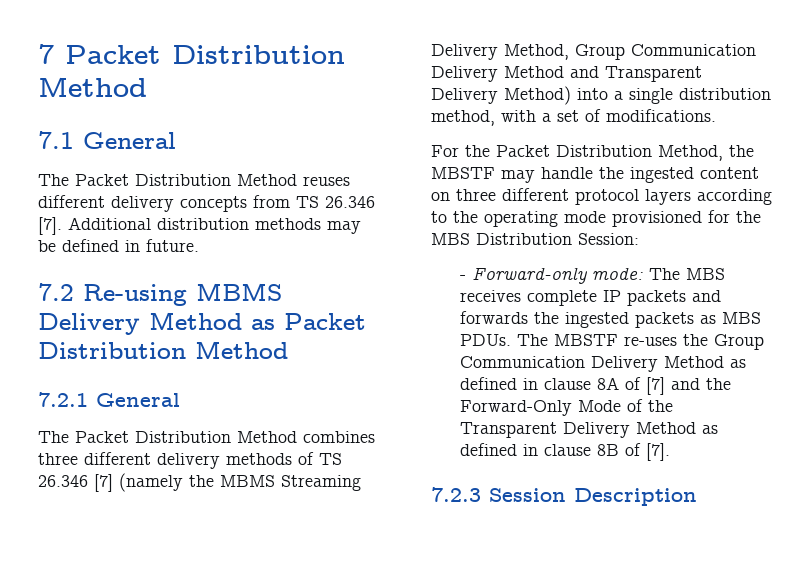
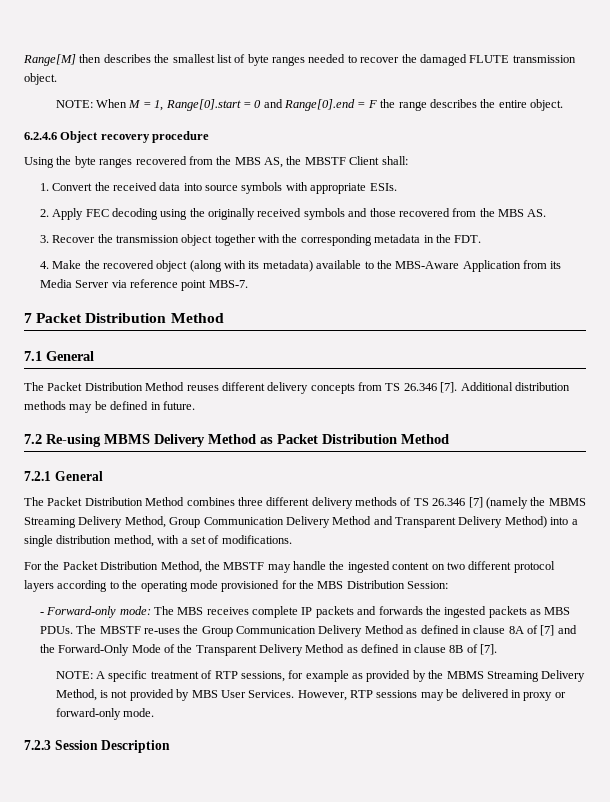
+ Range[M] then describes the smallest list of byte ranges needed to recover the damaged FLUTE transmission object.
+ NOTE: When M = 1, Range[0].start = 0 and Range[0].end = F the range describes the entire object.
+ 6.2.4.6 Object recovery procedure
+ Using the byte ranges recovered from the MBS AS, the MBSTF Client shall:
+ 1. Convert the received data into source symbols with appropriate ESIs.
+ 2. Apply FEC decoding using the originally received symbols and those recovered from the MBS AS.
+ 3. Recover the transmission object together with the corresponding metadata in the FDT.
+ 4. Make the recovered object (along with its metadata) available to the MBS-Aware Application from its Media Server via reference point MBS-7.
- For the Packet Distribution Method, the MBSTF may handle the ingested content on three different protocol layers according to the operating mode provisioned for the MBS Distribution Session:
+ For the Packet Distribution Method, the MBSTF may handle the ingested content on two different protocol layers according to the operating mode provisioned for the MBS Distribution Session:
+ NOTE: A specific treatment of RTP sessions, for example as provided by the MBMS Streaming Delivery Method, is not provided by MBS User Services. However, RTP sessions may be delivered in proxy or forward-only mode.

